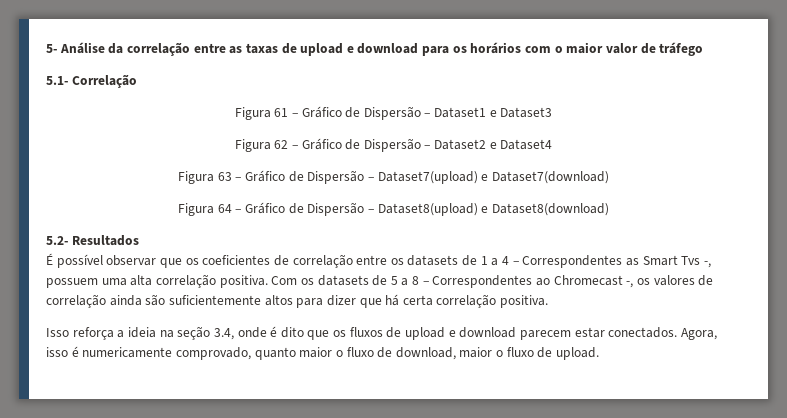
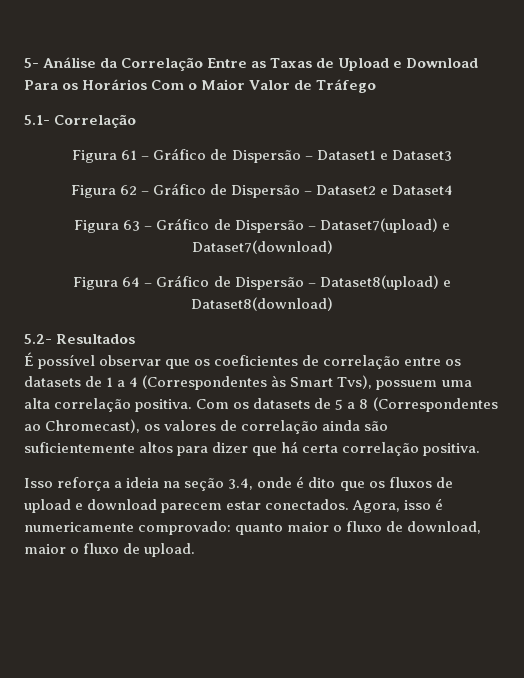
- 5- Análise da correlação entre as taxas de upload e download para os horários com o maior valor de tráfego
+ 5- Análise da Correlação Entre as Taxas de Upload e Download Para os Horários Com o Maior Valor de Tráfego
- É possível observar que os coeficientes de correlação entre os datasets de 1 a 4 – Correspondentes as Smart Tvs -, possuem uma alta correlação positiva.
+ É possível observar que os coeficientes de correlação entre os datasets de 1 a 4 (Correspondentes às Smart Tvs), possuem uma alta correlação positiva.
- Com os datasets de 5 a 8 – Correspondentes ao Chromecast -, os valores de correlação ainda são suficientemente altos para dizer que há certa correlação positiva.
+ Com os datasets de 5 a 8 (Correspondentes ao Chromecast), os valores de correlação ainda são suficientemente altos para dizer que há certa correlação positiva.
- Agora, isso é numericamente comprovado, quanto maior o fluxo de download, maior o fluxo de upload.
+ Agora, isso é numericamente comprovado: quanto maior o fluxo de download, maior o fluxo de upload.

